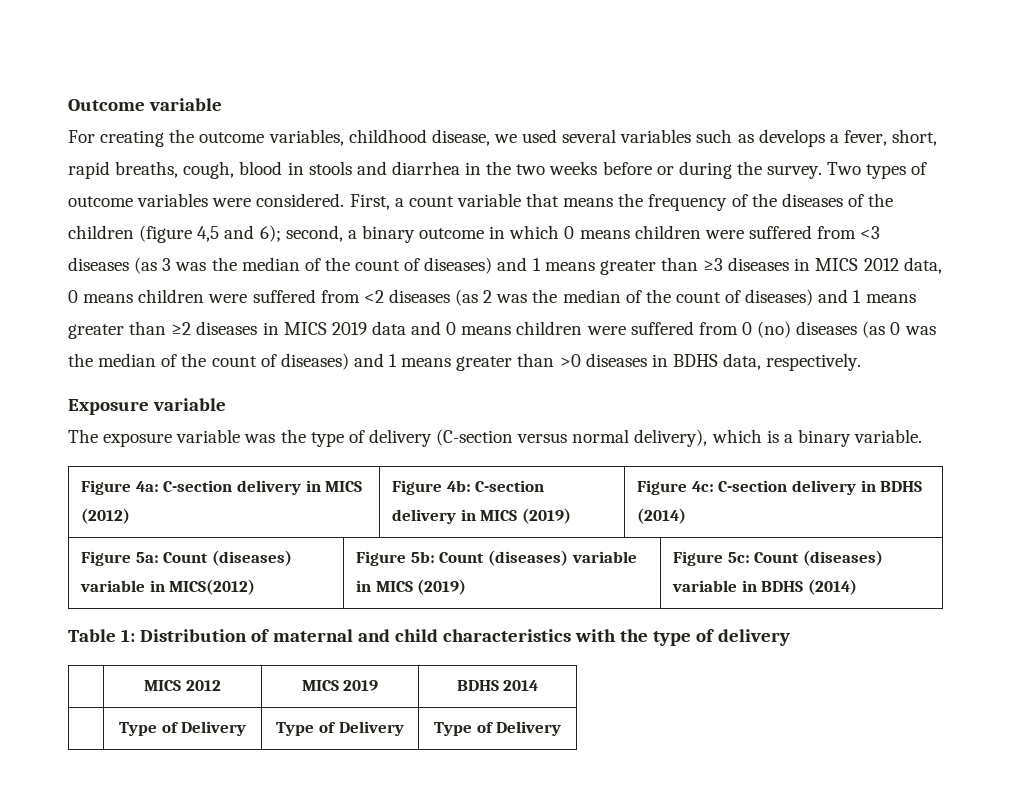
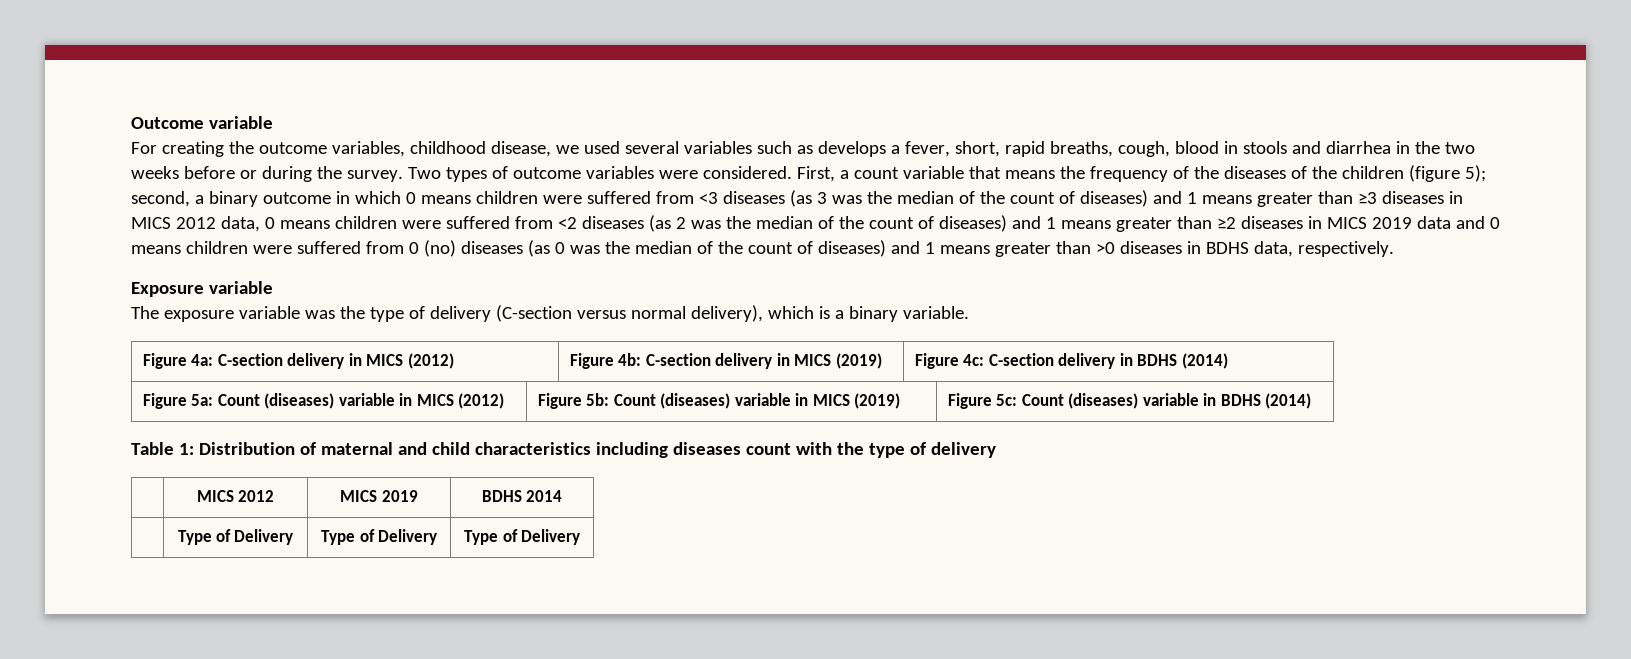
- First, a count variable that means the frequency of the diseases of the children (figure 4,5 and 6);
+ First, a count variable that means the frequency of the diseases of the children (figure 5);
- Figure 5a: Count (diseases) variable in MICS(2012) | Figure 5b: Count (diseases) variable in MICS (2019) | Figure 5c: Count (diseases) variable in BDHS (2014)
+ Figure 5a: Count (diseases) variable in MICS (2012) | Figure 5b: Count (diseases) variable in MICS (2019) | Figure 5c: Count (diseases) variable in BDHS (2014)
- Table 1: Distribution of maternal and child characteristics with the type of delivery
+ Table 1: Distribution of maternal and child characteristics including diseases count with the type of delivery

